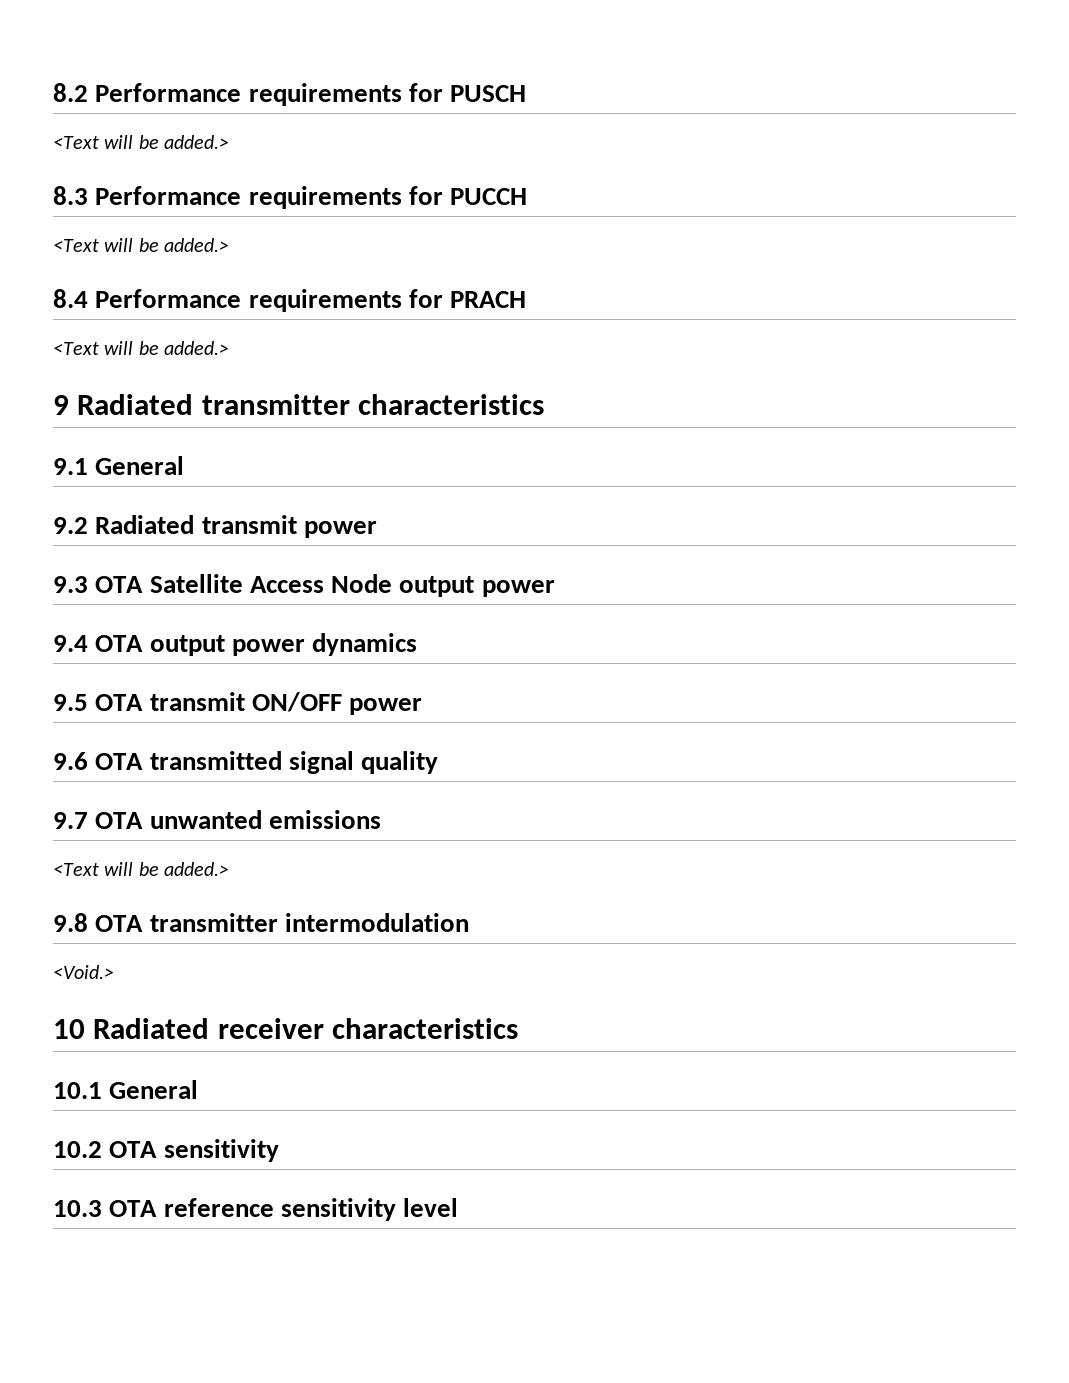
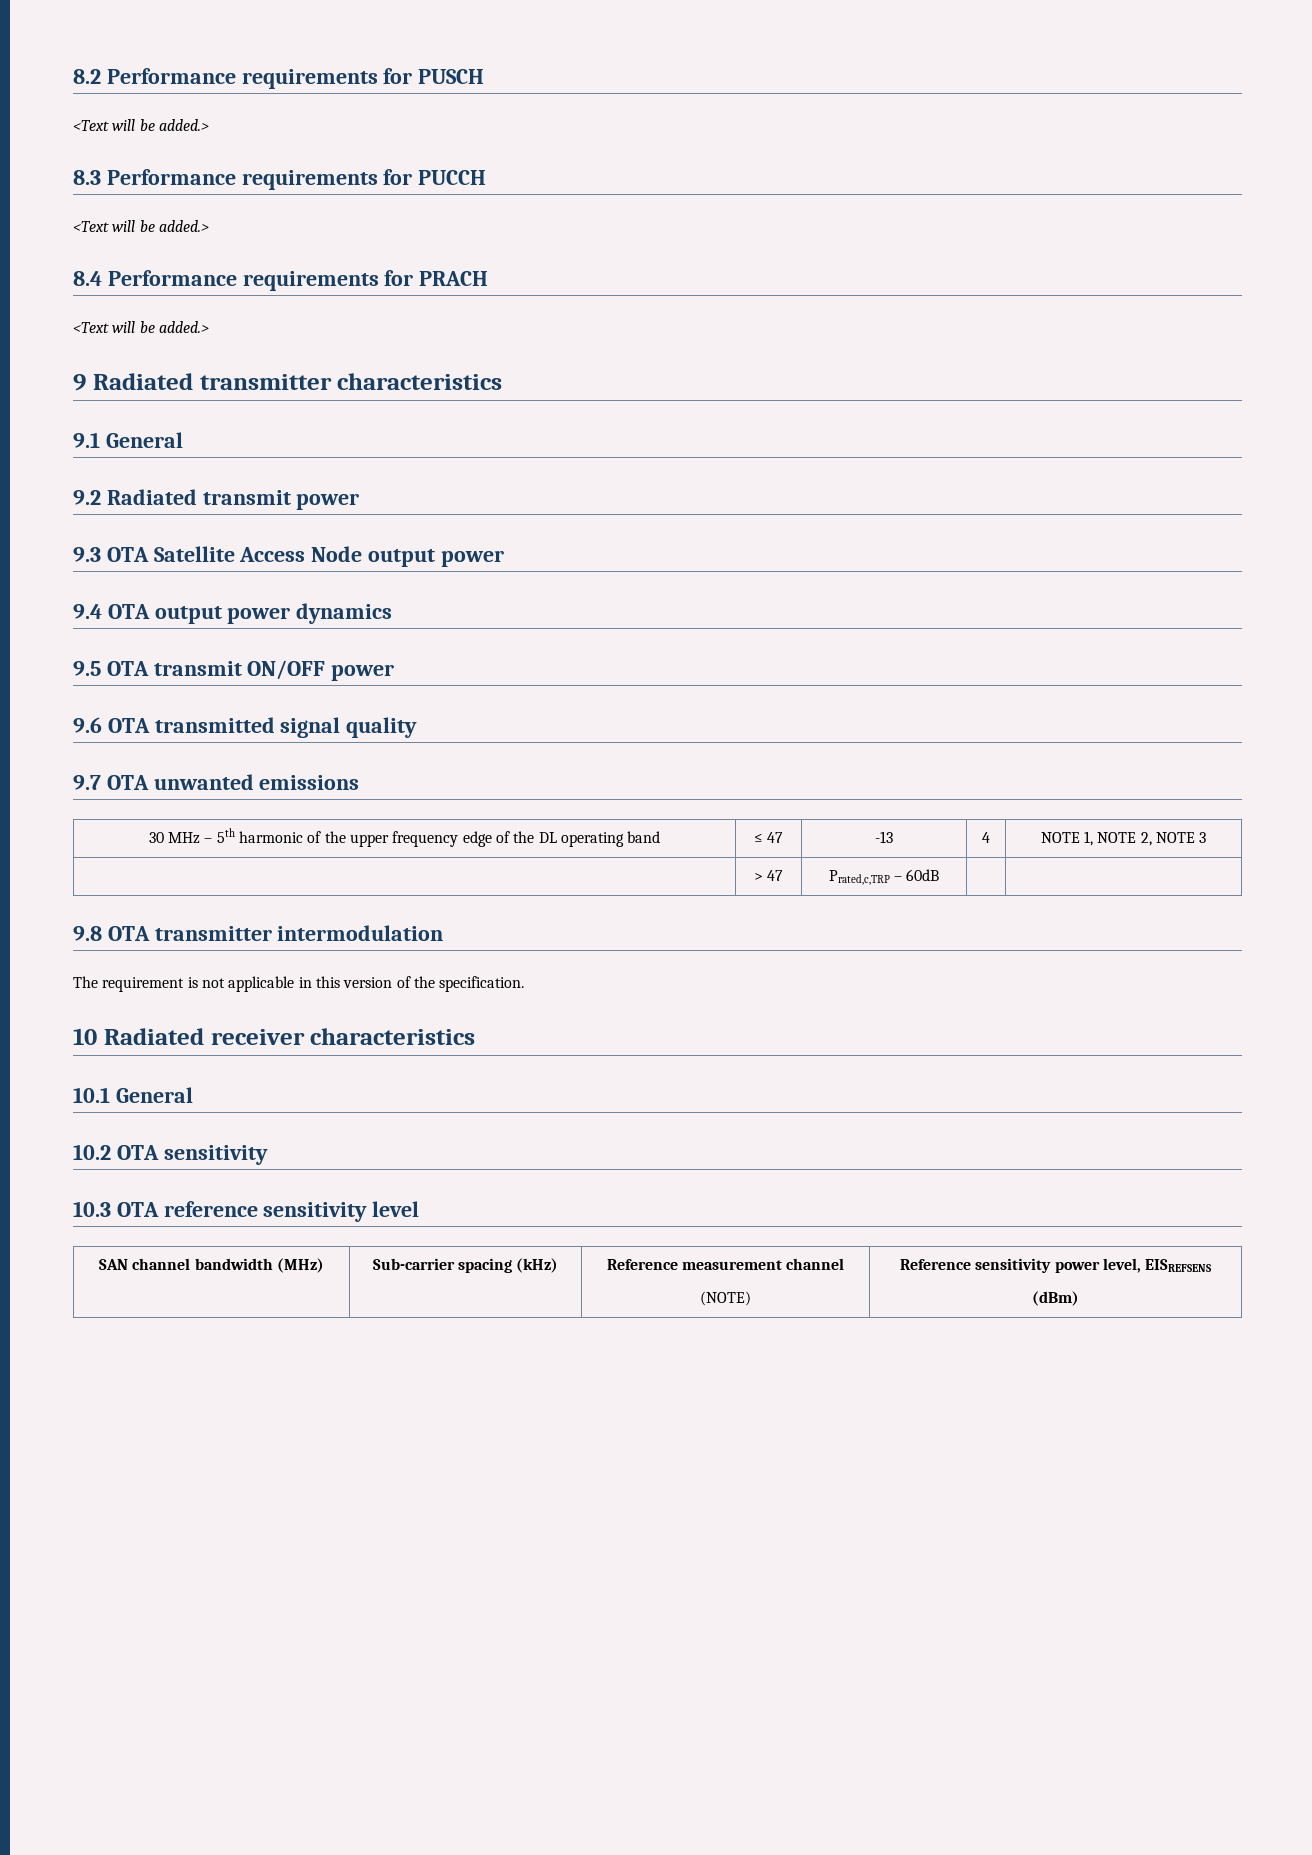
  9.7 OTA unwanted emissions
- <Text will be added.>
+ 30 MHz – 5th harmonic of the upper frequency edge of the DL operating band | ≤ 47 | -13 | 4 | NOTE 1, NOTE 2, NOTE 3
+ | > 47 | Prated,c,TRP – 60dB | |
  9.8 OTA transmitter intermodulation
- <Void.>
+ The requirement is not applicable in this version of the specification.
+ SAN channel bandwidth (MHz) | Sub-carrier spacing (kHz) | Reference measurement channel
+ (NOTE) | Reference sensitivity power level, EISREFSENS
+ (dBm)

